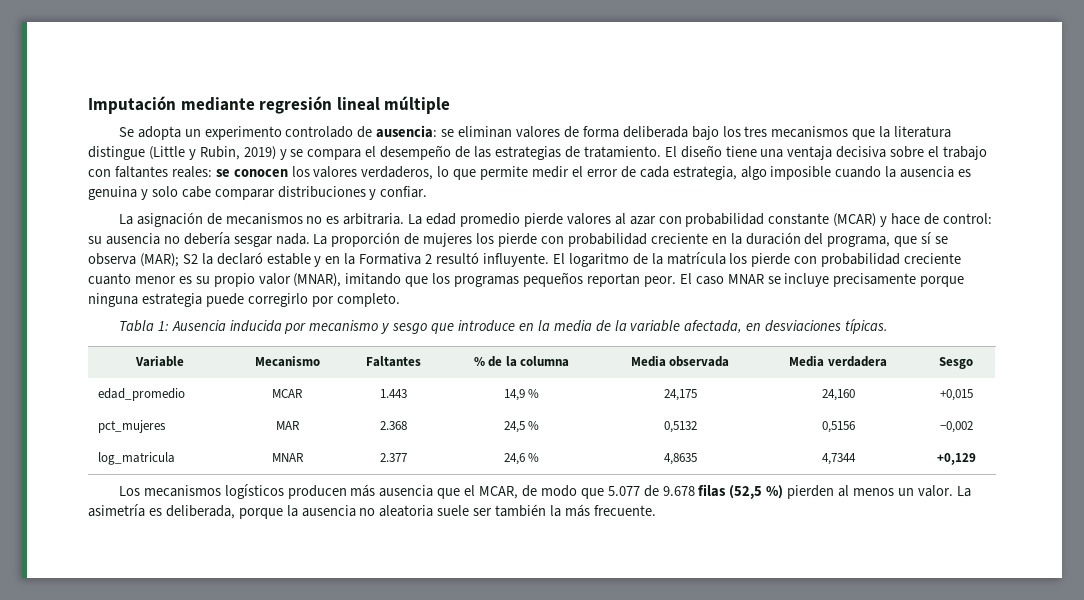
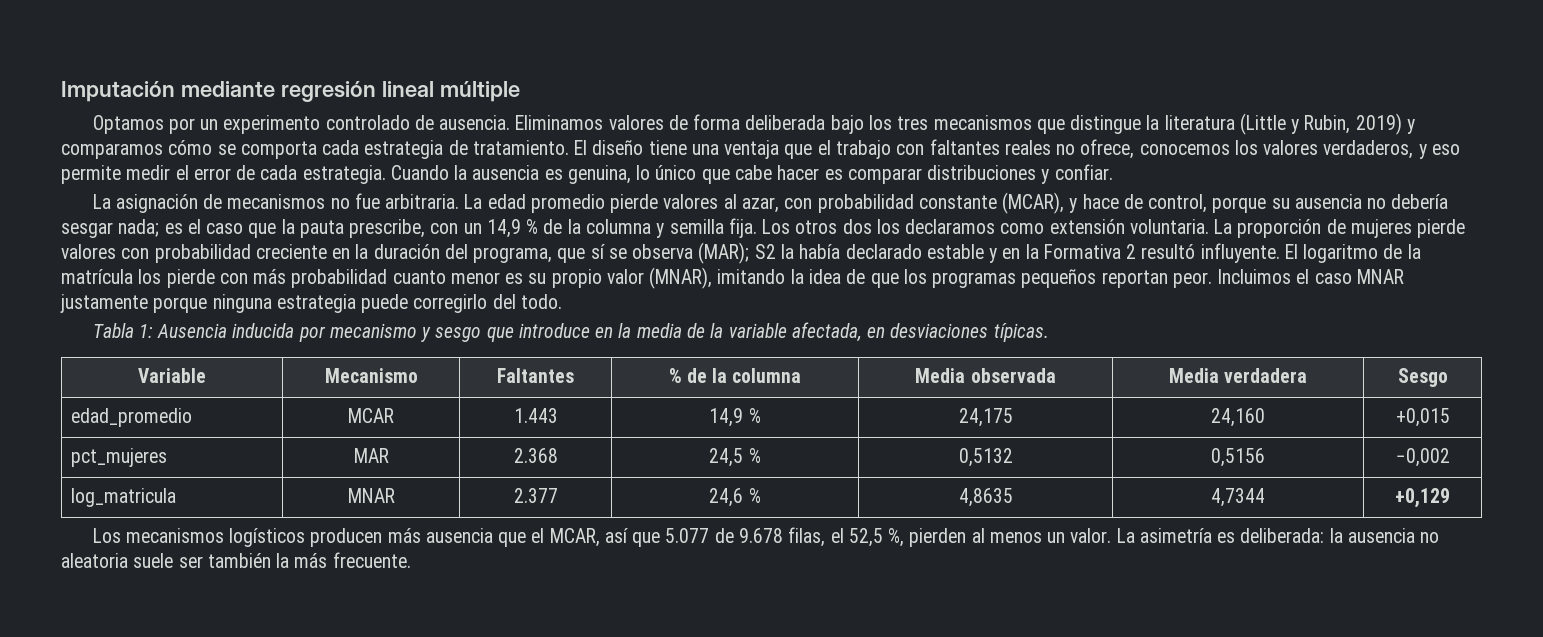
- Se adopta un experimento controlado de ausencia: se eliminan valores de forma deliberada bajo los tres mecanismos que la literatura distingue (Little y Rubin, 2019) y se compara el desempeño de las estrategias de tratamiento.
+ Optamos por un experimento controlado de ausencia. Eliminamos valores de forma deliberada bajo los tres mecanismos que distingue la literatura (Little y Rubin, 2019) y comparamos cómo se comporta cada estrategia de tratamiento.
- El diseño tiene una ventaja decisiva sobre el trabajo con faltantes reales: se conocen los valores verdaderos, lo que permite medir el error de cada estrategia, algo imposible cuando la ausencia es genuina y solo cabe comparar distribuciones y confiar.
+ El diseño tiene una ventaja que el trabajo con faltantes reales no ofrece, conocemos los valores verdaderos, y eso permite medir el error de cada estrategia. Cuando la ausencia es genuina, lo único que cabe hacer es comparar distribuciones y confiar.
- La asignación de mecanismos no es arbitraria.
+ La asignación de mecanismos no fue arbitraria.
- La edad promedio pierde valores al azar con probabilidad constante (MCAR) y hace de control: su ausencia no debería sesgar nada.
+ La edad promedio pierde valores al azar, con probabilidad constante (MCAR), y hace de control, porque su ausencia no debería sesgar nada; es el caso que la pauta prescribe, con un 14,9 % de la columna y semilla fija. Los otros dos los declaramos como extensión voluntaria.
- La proporción de mujeres los pierde con probabilidad creciente en la duración del programa, que sí se observa (MAR); S2 la declaró estable y en la Formativa 2 resultó influyente.
+ La proporción de mujeres pierde valores con probabilidad creciente en la duración del programa, que sí se observa (MAR); S2 la había declarado estable y en la Formativa 2 resultó influyente.
- El logaritmo de la matrícula los pierde con probabilidad creciente cuanto menor es su propio valor (MNAR), imitando que los programas pequeños reportan peor.
+ El logaritmo de la matrícula los pierde con más probabilidad cuanto menor es su propio valor (MNAR), imitando la idea de que los programas pequeños reportan peor.
- El caso MNAR se incluye precisamente porque ninguna estrategia puede corregirlo por completo.
+ Incluimos el caso MNAR justamente porque ninguna estrategia puede corregirlo del todo.
- Los mecanismos logísticos producen más ausencia que el MCAR, de modo que 5.077 de 9.678 filas (52,5 %) pierden al menos un valor.
+ Los mecanismos logísticos producen más ausencia que el MCAR, así que 5.077 de 9.678 filas, el 52,5 %, pierden al menos un valor.
- La asimetría es deliberada, porque la ausencia no aleatoria suele ser también la más frecuente.
+ La asimetría es deliberada: la ausencia no aleatoria suele ser también la más frecuente.

